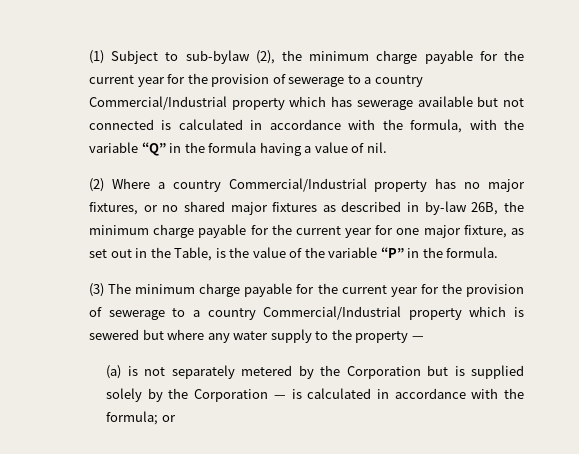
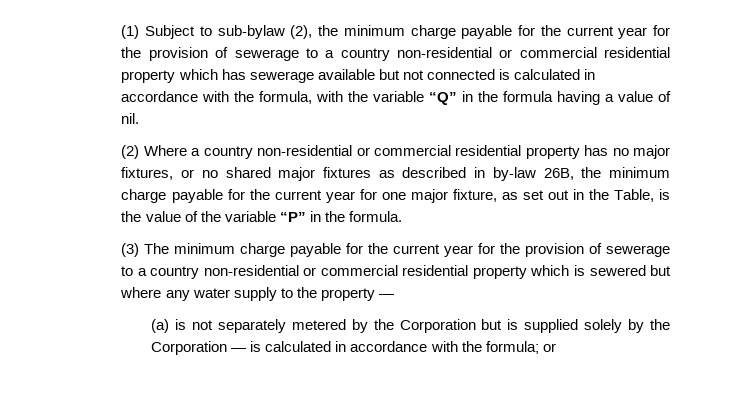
- (1) Subject to sub-bylaw (2), the minimum charge payable for the current year for the provision of sewerage to a country Commercial/Industrial property which has sewerage available but not connected is calculated in accordance with the formula, with the variable “Q” in the formula having a value of nil.
+ (1) Subject to sub-bylaw (2), the minimum charge payable for the current year for the provision of sewerage to a country non-residential or commercial residential property which has sewerage available but not connected is calculated in accordance with the formula, with the variable “Q” in the formula having a value of nil.
- (2) Where a country Commercial/Industrial property has no major fixtures, or no shared major fixtures as described in by-law 26B, the minimum charge payable for the current year for one major fixture, as set out in the Table, is the value of the variable “P” in the formula.
+ (2) Where a country non-residential or commercial residential property has no major fixtures, or no shared major fixtures as described in by-law 26B, the minimum charge payable for the current year for one major fixture, as set out in the Table, is the value of the variable “P” in the formula.
- (3) The minimum charge payable for the current year for the provision of sewerage to a country Commercial/Industrial property which is sewered but where any water supply to the property —
+ (3) The minimum charge payable for the current year for the provision of sewerage to a country non-residential or commercial residential property which is sewered but where any water supply to the property —

